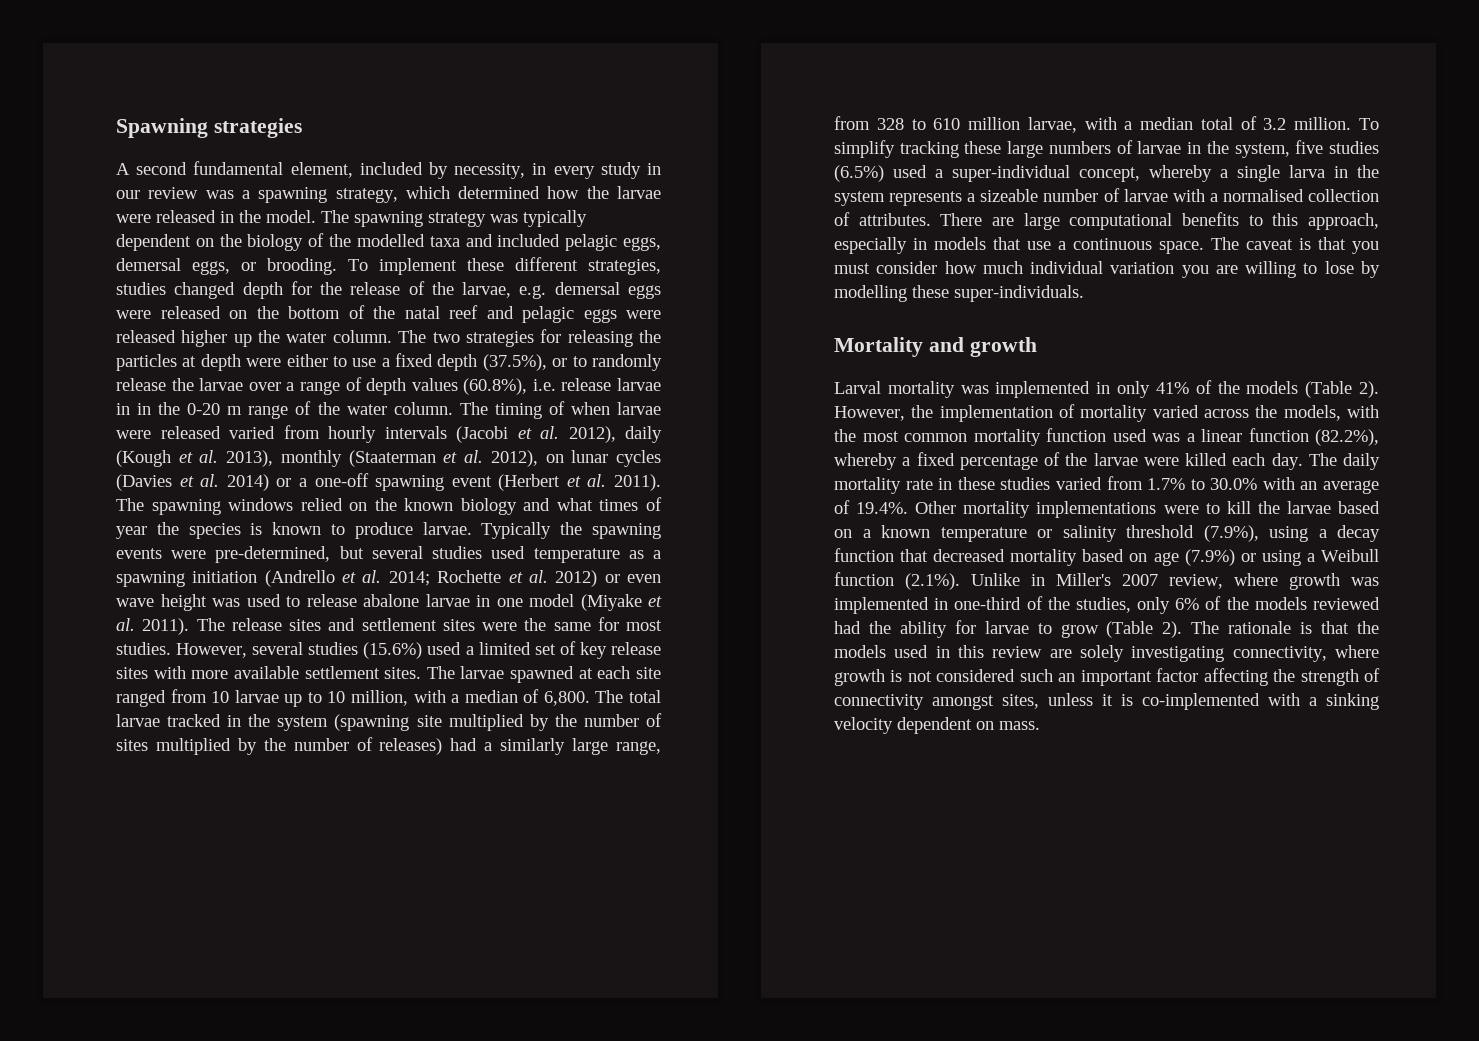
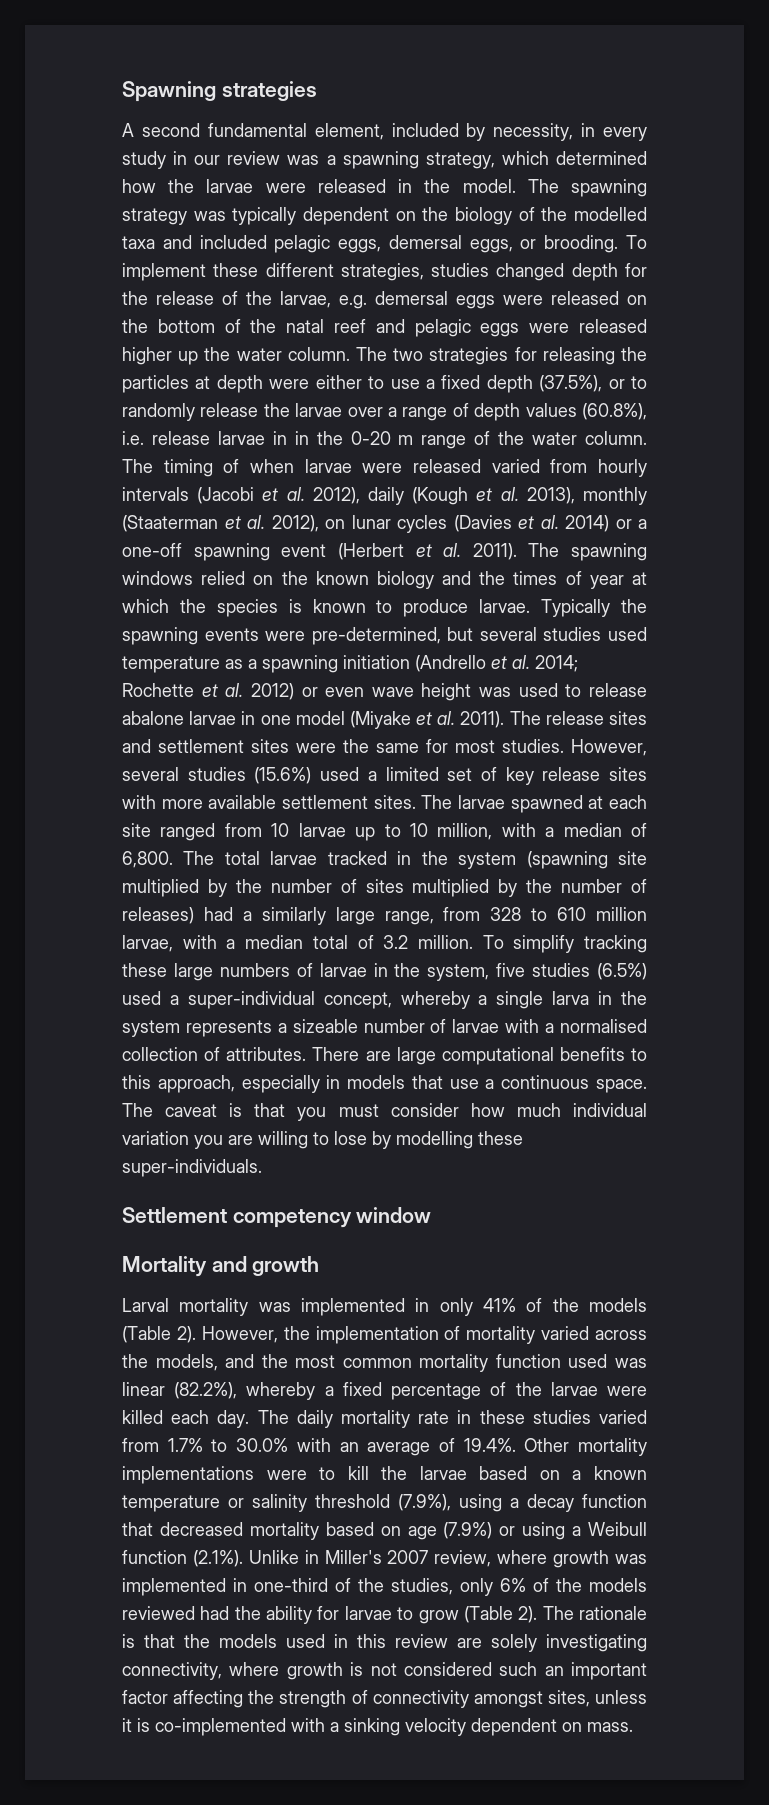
- The spawning windows relied on the known biology and what times of year the species is known to produce larvae.
+ The spawning windows relied on the known biology and the times of year at which the species is known to produce larvae.
+ Settlement competency window
- However, the implementation of mortality varied across the models, with the most common mortality function used was a linear function (82.2%), whereby a fixed percentage of the larvae were killed each day.
+ However, the implementation of mortality varied across the models, and the most common mortality function used was linear (82.2%), whereby a fixed percentage of the larvae were killed each day.

